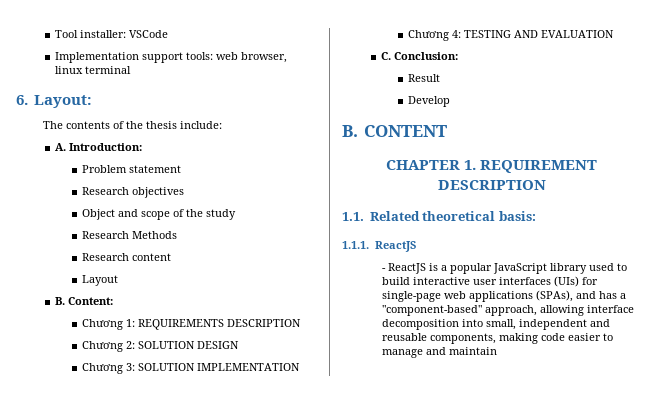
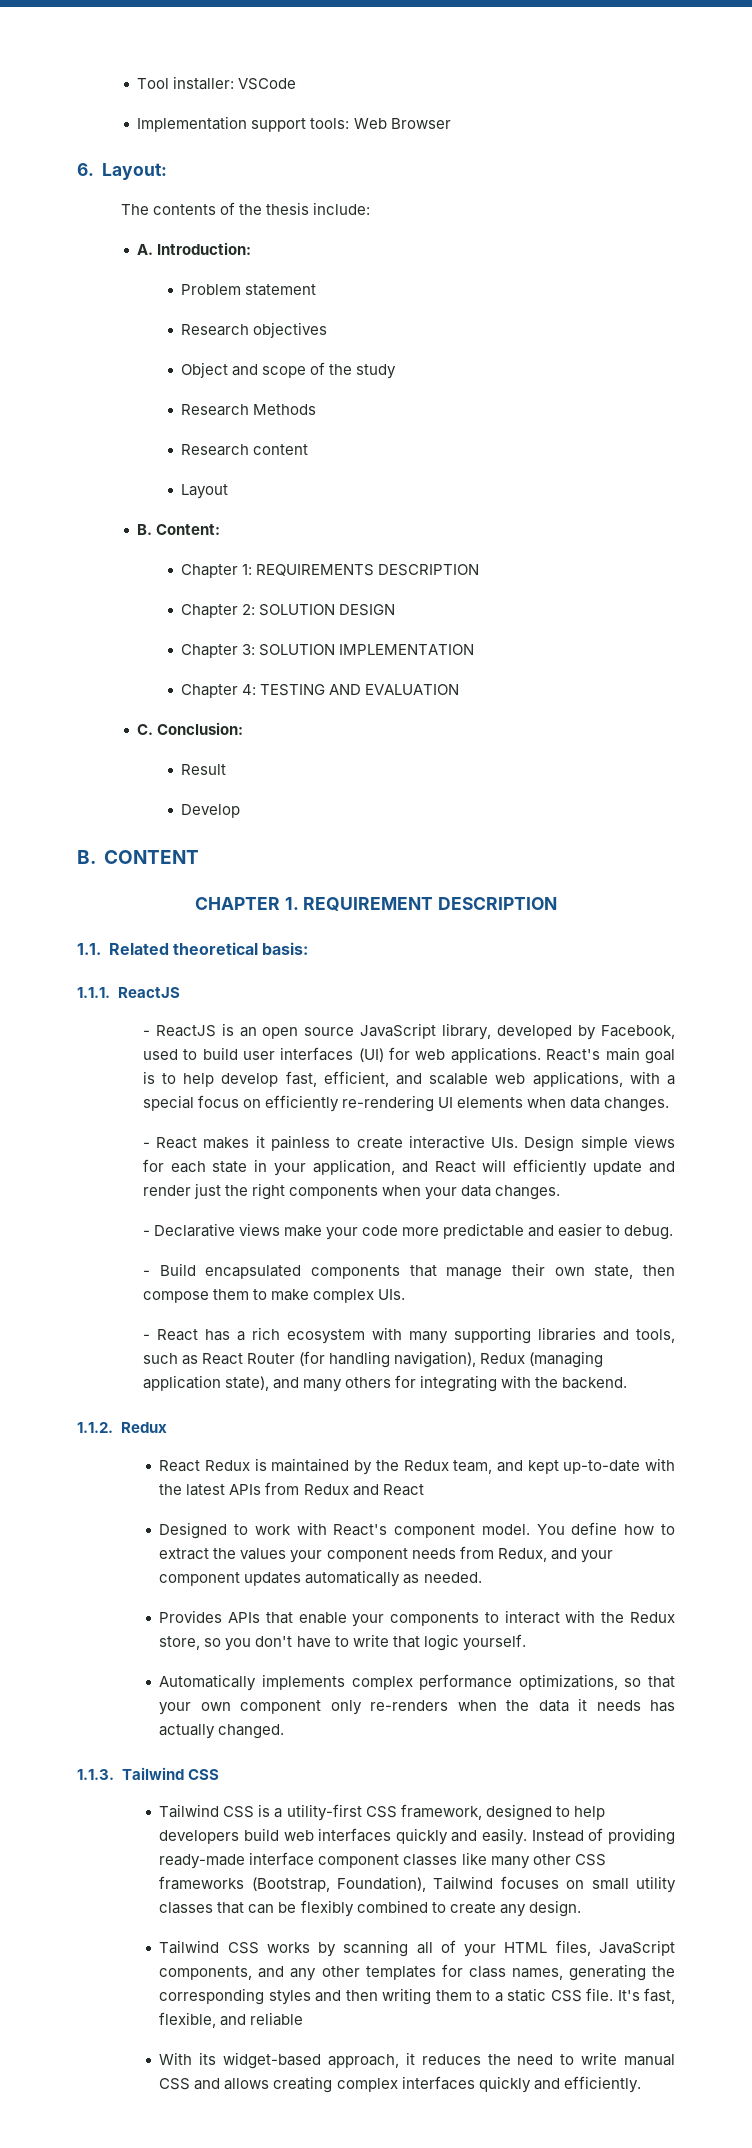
- Implementation support tools: web browser, linux terminal
+ Implementation support tools: Web Browser
- Chương 1: REQUIREMENTS DESCRIPTION
+ Chapter 1: REQUIREMENTS DESCRIPTION
- Chương 2: SOLUTION DESIGN
+ Chapter 2: SOLUTION DESIGN
- Chương 3: SOLUTION IMPLEMENTATION
+ Chapter 3: SOLUTION IMPLEMENTATION
- Chương 4: TESTING AND EVALUATION
+ Chapter 4: TESTING AND EVALUATION
- - ReactJS is a popular JavaScript library used to build interactive user interfaces (UIs) for single-page web applications (SPAs), and has a "component-based" approach, allowing interface decomposition into small, independent and reusable components, making code easier to manage and maintain
+ - ReactJS is an open source JavaScript library, developed by Facebook, used to build user interfaces (UI) for web applications. React's main goal is to help develop fast, efficient, and scalable web applications, with a special focus on efficiently re-rendering UI elements when data changes.
+ - React makes it painless to create interactive UIs. Design simple views for each state in your application, and React will efficiently update and render just the right components when your data changes.
+ - Declarative views make your code more predictable and easier to debug.
+ - Build encapsulated components that manage their own state, then compose them to make complex UIs.
+ - React has a rich ecosystem with many supporting libraries and tools, such as React Router (for handling navigation), Redux (managing application state), and many others for integrating with the backend.
+ 1.1.2. Redux
+ React Redux is maintained by the Redux team, and kept up-to-date with the latest APIs from Redux and React
+ Designed to work with React's component model. You define how to extract the values your component needs from Redux, and your component updates automatically as needed.
+ Provides APIs that enable your components to interact with the Redux store, so you don't have to write that logic yourself.
+ Automatically implements complex performance optimizations, so that your own component only re-renders when the data it needs has actually changed.
+ 1.1.3. Tailwind CSS
+ Tailwind CSS is a utility-first CSS framework, designed to help developers build web interfaces quickly and easily. Instead of providing ready-made interface component classes like many other CSS frameworks (Bootstrap, Foundation), Tailwind focuses on small utility classes that can be flexibly combined to create any design.
+ Tailwind CSS works by scanning all of your HTML files, JavaScript components, and any other templates for class names, generating the corresponding styles and then writing them to a static CSS file. It's fast, flexible, and reliable
+ With its widget-based approach, it reduces the need to write manual CSS and allows creating complex interfaces quickly and efficiently.

